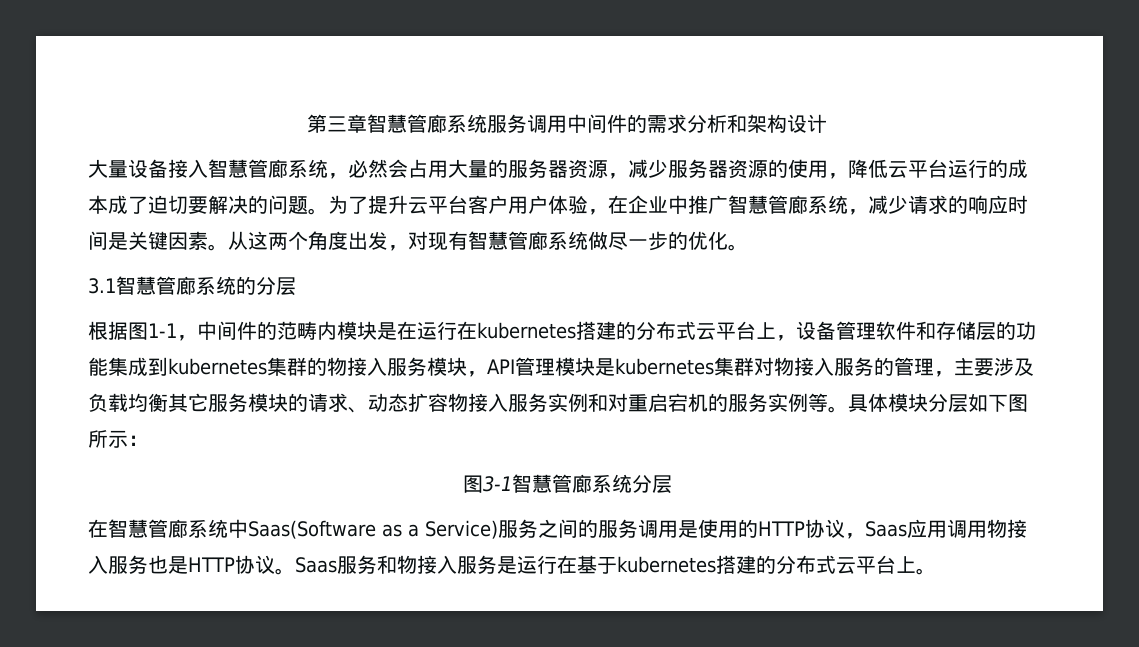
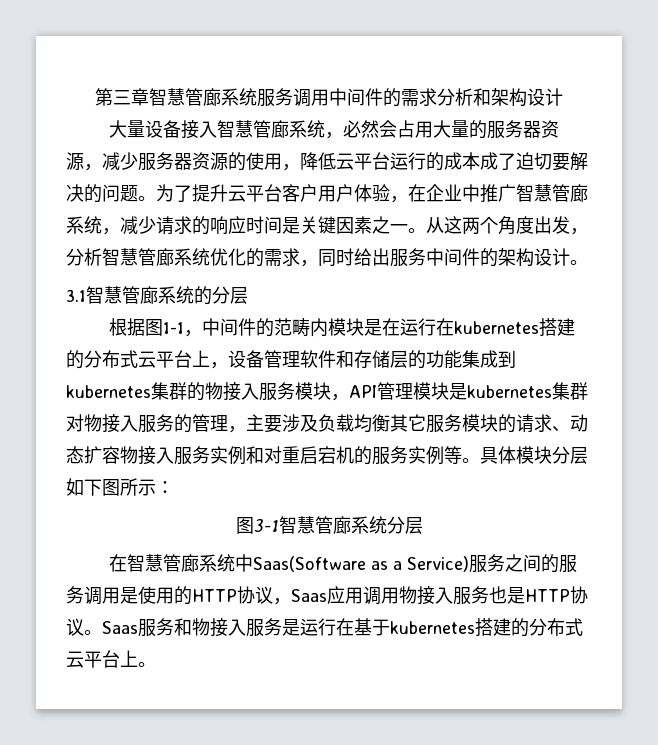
- 为了提升云平台客户用户体验，在企业中推广智慧管廊系统，减少请求的响应时间是关键因素。
+ 为了提升云平台客户用户体验，在企业中推广智慧管廊系统，减少请求的响应时间是关键因素之一。
- 从这两个角度出发，对现有智慧管廊系统做尽一步的优化。
+ 从这两个角度出发，分析智慧管廊系统优化的需求，同时给出服务中间件的架构设计。

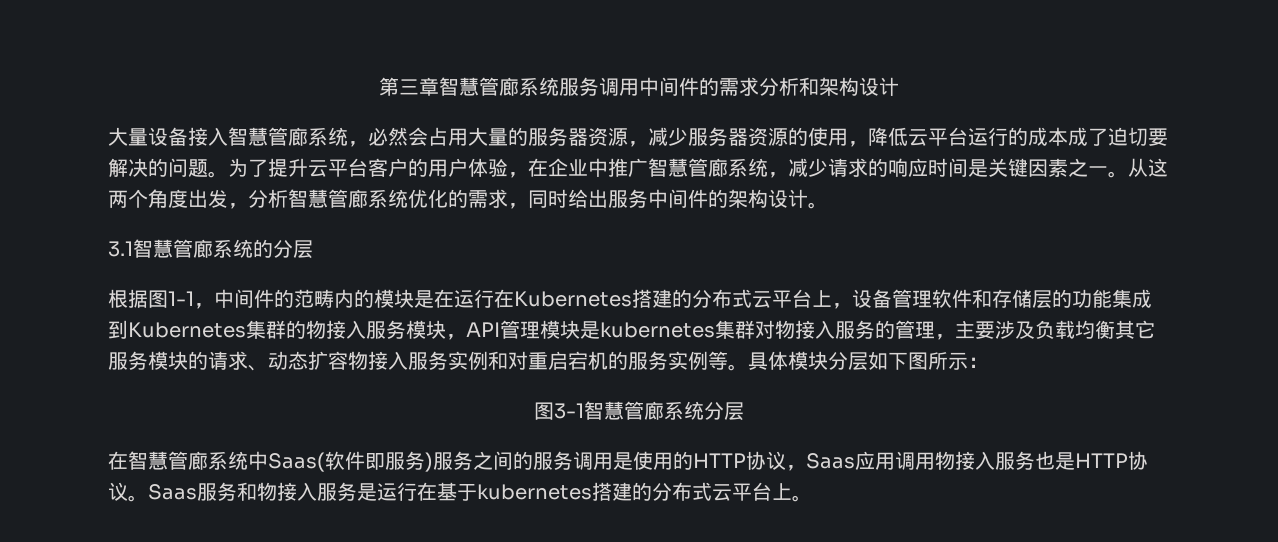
- 为了提升云平台客户用户体验，在企业中推广智慧管廊系统，减少请求的响应时间是关键因素之一。
+ 为了提升云平台客户的用户体验，在企业中推广智慧管廊系统，减少请求的响应时间是关键因素之一。
- 根据图1-1，中间件的范畴内模块是在运行在kubernetes搭建的分布式云平台上，设备管理软件和存储层的功能集成到kubernetes集群的物接入服务模块，API管理模块是kubernetes集群对物接入服务的管理，主要涉及负载均衡其它服务模块的请求、动态扩容物接入服务实例和对重启宕机的服务实例等。
+ 根据图1-1，中间件的范畴内的模块是在运行在Kubernetes搭建的分布式云平台上，设备管理软件和存储层的功能集成到Kubernetes集群的物接入服务模块，API管理模块是kubernetes集群对物接入服务的管理，主要涉及负载均衡其它服务模块的请求、动态扩容物接入服务实例和对重启宕机的服务实例等。
- 在智慧管廊系统中Saas(Software as a Service)服务之间的服务调用是使用的HTTP协议，Saas应用调用物接入服务也是HTTP协议。
+ 在智慧管廊系统中Saas(软件即服务)服务之间的服务调用是使用的HTTP协议，Saas应用调用物接入服务也是HTTP协议。

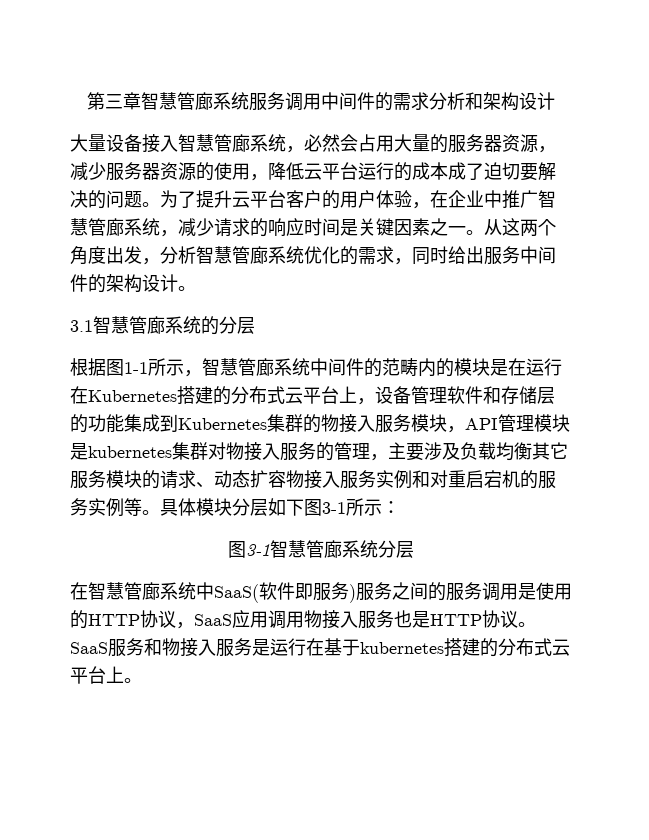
- 根据图1-1，中间件的范畴内的模块是在运行在Kubernetes搭建的分布式云平台上，设备管理软件和存储层的功能集成到Kubernetes集群的物接入服务模块，API管理模块是kubernetes集群对物接入服务的管理，主要涉及负载均衡其它服务模块的请求、动态扩容物接入服务实例和对重启宕机的服务实例等。
+ 根据图1-1所示，智慧管廊系统中间件的范畴内的模块是在运行在Kubernetes搭建的分布式云平台上，设备管理软件和存储层的功能集成到Kubernetes集群的物接入服务模块，API管理模块是kubernetes集群对物接入服务的管理，主要涉及负载均衡其它服务模块的请求、动态扩容物接入服务实例和对重启宕机的服务实例等。
- 具体模块分层如下图所示：
+ 具体模块分层如下图3-1所示：
- 在智慧管廊系统中Saas(软件即服务)服务之间的服务调用是使用的HTTP协议，Saas应用调用物接入服务也是HTTP协议。
+ 在智慧管廊系统中SaaS(软件即服务)服务之间的服务调用是使用的HTTP协议，SaaS应用调用物接入服务也是HTTP协议。
- Saas服务和物接入服务是运行在基于kubernetes搭建的分布式云平台上。
+ SaaS服务和物接入服务是运行在基于kubernetes搭建的分布式云平台上。

